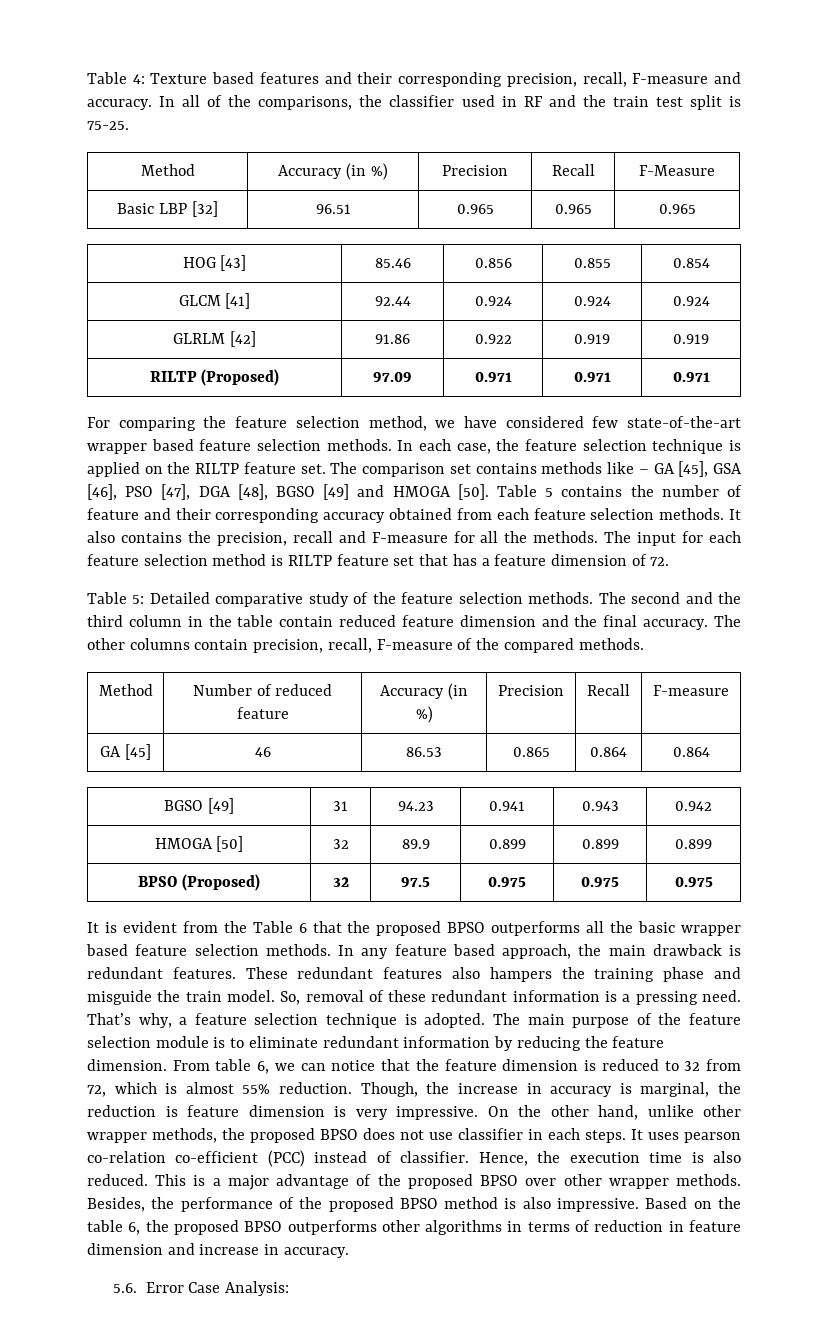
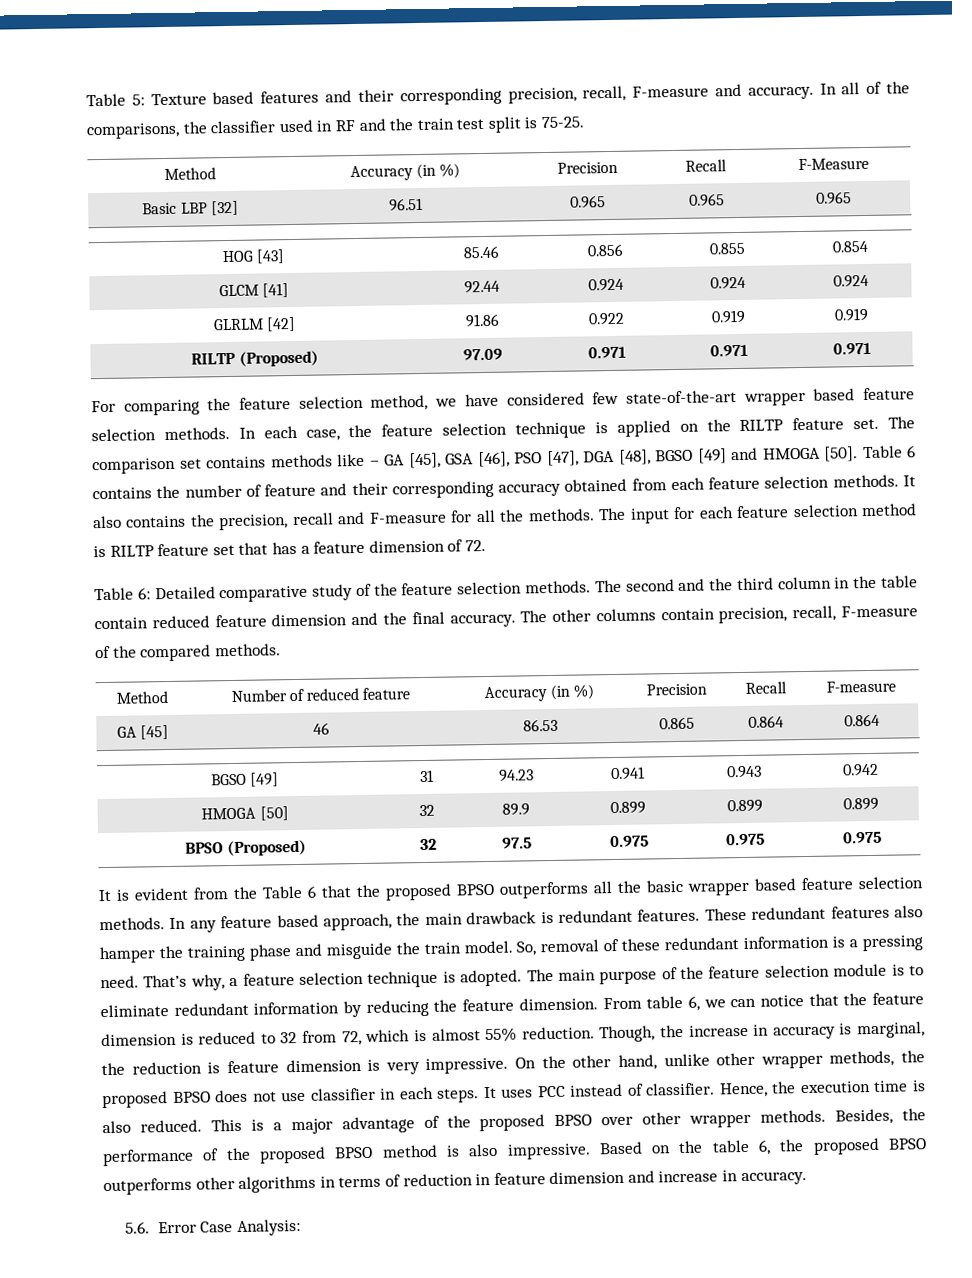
- Table 4: Texture based features and their corresponding precision, recall, F-measure and accuracy.
+ Table 5: Texture based features and their corresponding precision, recall, F-measure and accuracy.
- Table 5 contains the number of feature and their corresponding accuracy obtained from each feature selection methods.
+ Table 6 contains the number of feature and their corresponding accuracy obtained from each feature selection methods.
- Table 5: Detailed comparative study of the feature selection methods.
+ Table 6: Detailed comparative study of the feature selection methods.
- These redundant features also hampers the training phase and misguide the train model.
+ These redundant features also hamper the training phase and misguide the train model.
- It uses pearson co-relation co-efficient (PCC) instead of classifier.
+ It uses PCC instead of classifier.

